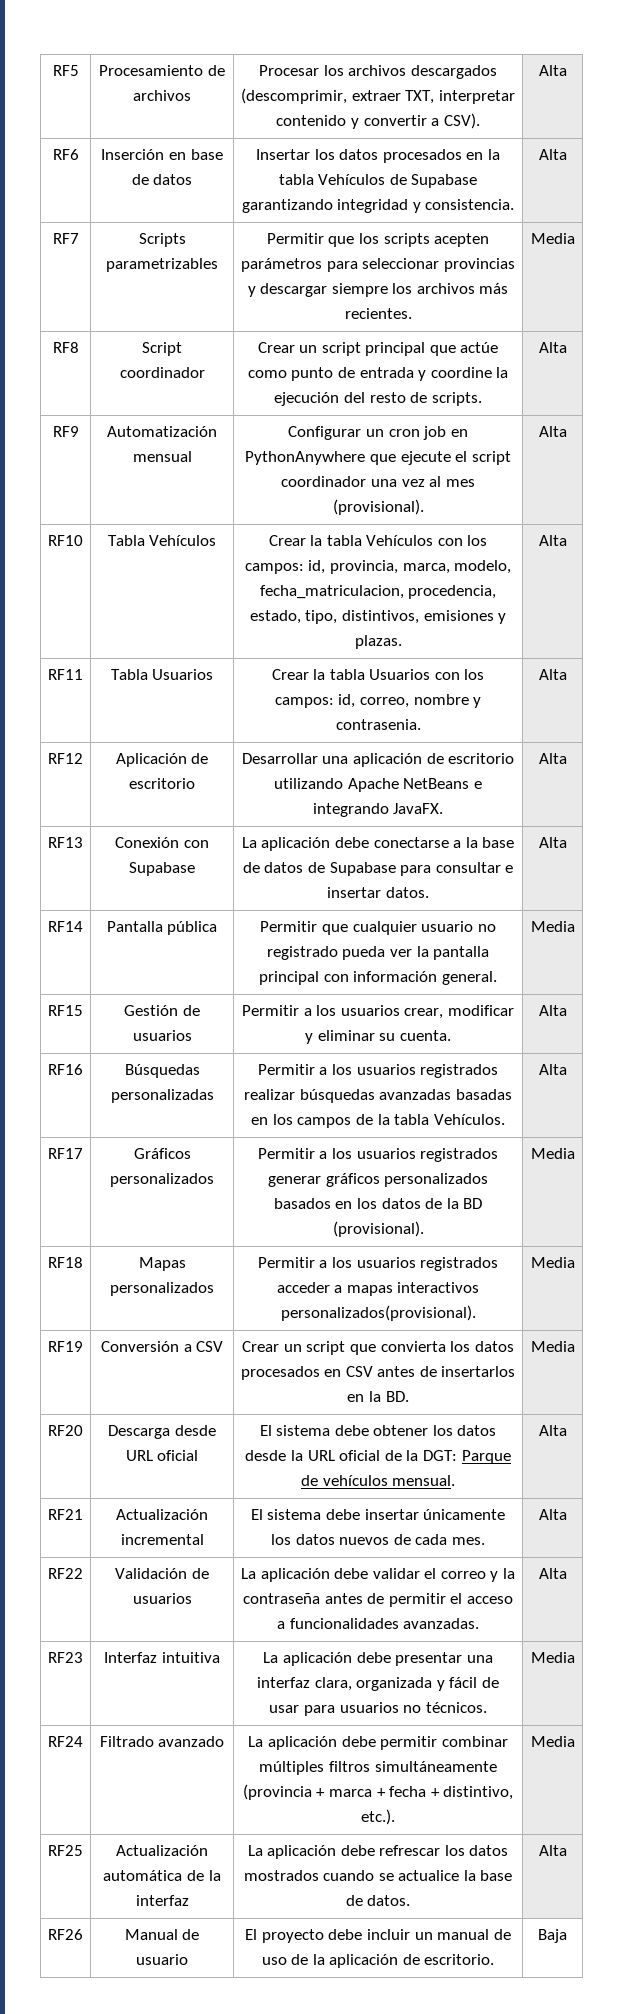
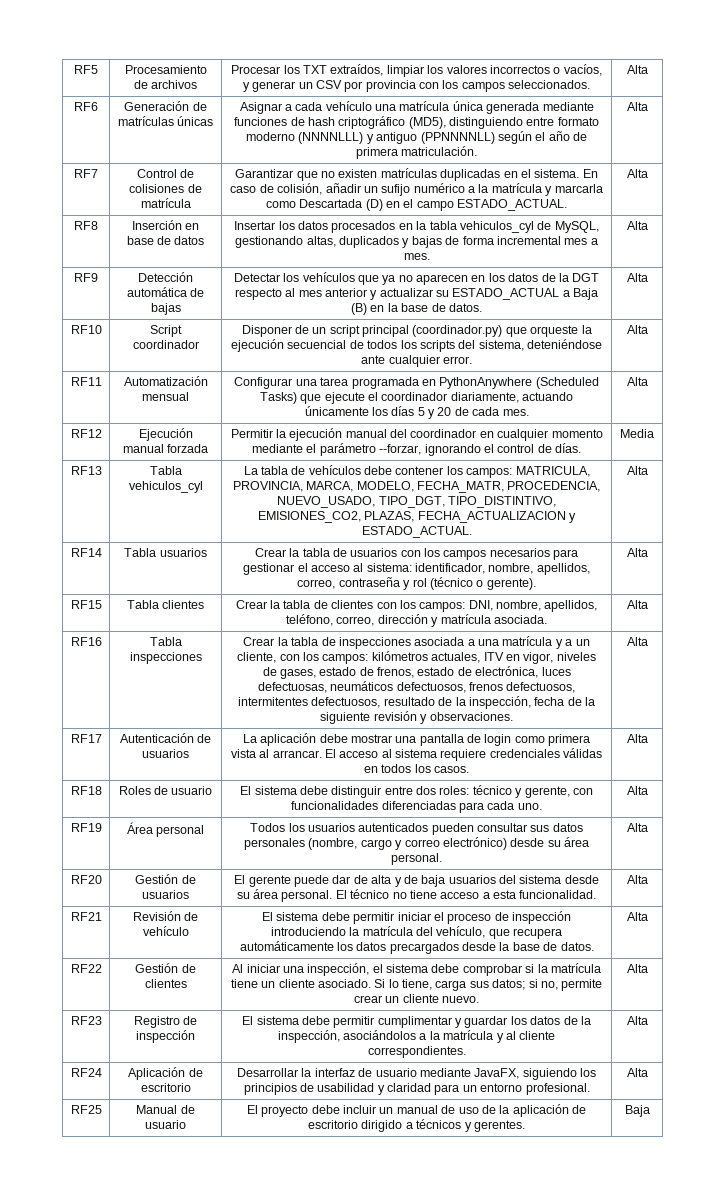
- RF5 | Procesamiento de archivos | Procesar los archivos descargados (descomprimir, extraer TXT, interpretar contenido y convertir a CSV). | Alta
- RF6 | Inserción en base de datos | Insertar los datos procesados en la tabla Vehículos de Supabase garantizando integridad y consistencia. | Alta
- RF7 | Scripts parametrizables | Permitir que los scripts acepten parámetros para seleccionar provincias y descargar siempre los archivos más recientes. | Media
- RF8 | Script coordinador | Crear un script principal que actúe como punto de entrada y coordine la ejecución del resto de scripts. | Alta
- RF9 | Automatización mensual | Configurar un cron job en PythonAnywhere que ejecute el script coordinador una vez al mes (provisional). | Alta
- RF10 | Tabla Vehículos | Crear la tabla Vehículos con los campos: id, provincia, marca, modelo, fecha_matriculacion, procedencia, estado, tipo, distintivos, emisiones y plazas. | Alta
- RF11 | Tabla Usuarios | Crear la tabla Usuarios con los campos: id, correo, nombre y contrasenia. | Alta
- RF12 | Aplicación de escritorio | Desarrollar una aplicación de escritorio utilizando Apache NetBeans e integrando JavaFX. | Alta
- RF13 | Conexión con Supabase | La aplicación debe conectarse a la base de datos de Supabase para consultar e insertar datos. | Alta
- RF14 | Pantalla pública | Permitir que cualquier usuario no registrado pueda ver la pantalla principal con información general. | Media
- RF15 | Gestión de usuarios | Permitir a los usuarios crear, modificar y eliminar su cuenta. | Alta
- RF16 | Búsquedas personalizadas | Permitir a los usuarios registrados realizar búsquedas avanzadas basadas en los campos de la tabla Vehículos. | Alta
- RF17 | Gráficos personalizados | Permitir a los usuarios registrados generar gráficos personalizados basados en los datos de la BD (provisional). | Media
- RF18 | Mapas personalizados | Permitir a los usuarios registrados acceder a mapas interactivos personalizados(provisional). | Media
- RF19 | Conversión a CSV | Crear un script que convierta los datos procesados en CSV antes de insertarlos en la BD. | Media
- RF20 | Descarga desde URL oficial | El sistema debe obtener los datos desde la URL oficial de la DGT: Parque de vehículos mensual. | Alta
- RF21 | Actualización incremental | El sistema debe insertar únicamente los datos nuevos de cada mes. | Alta
- RF22 | Validación de usuarios | La aplicación debe validar el correo y la contraseña antes de permitir el acceso a funcionalidades avanzadas. | Alta
- RF23 | Interfaz intuitiva | La aplicación debe presentar una interfaz clara, organizada y fácil de usar para usuarios no técnicos. | Media
- RF24 | Filtrado avanzado | La aplicación debe permitir combinar múltiples filtros simultáneamente (provincia + marca + fecha + distintivo, etc.). | Media
- RF25 | Actualización automática de la interfaz | La aplicación debe refrescar los datos mostrados cuando se actualice la base de datos. | Alta
- RF26 | Manual de usuario | El proyecto debe incluir un manual de uso de la aplicación de escritorio. | Baja
+ RF5 | Procesamiento de archivos | Procesar los TXT extraídos, limpiar los valores incorrectos o vacíos, y generar un CSV por provincia con los campos seleccionados. | Alta
+ RF6 | Generación de matrículas únicas | Asignar a cada vehículo una matrícula única generada mediante funciones de hash criptográfico (MD5), distinguiendo entre formato moderno (NNNNLLL) y antiguo (PPNNNNLL) según el año de primera matriculación. | Alta
+ RF7 | Control de colisiones de matrícula | Garantizar que no existen matrículas duplicadas en el sistema. En caso de colisión, añadir un sufijo numérico a la matrícula y marcarla como Descartada (D) en el campo ESTADO_ACTUAL. | Alta
+ RF8 | Inserción en base de datos | Insertar los datos procesados en la tabla vehiculos_cyl de MySQL, gestionando altas, duplicados y bajas de forma incremental mes a mes. | Alta
+ RF9 | Detección automática de bajas | Detectar los vehículos que ya no aparecen en los datos de la DGT respecto al mes anterior y actualizar su ESTADO_ACTUAL a Baja (B) en la base de datos. | Alta
+ RF10 | Script coordinador | Disponer de un script principal (coordinador.py) que orqueste la ejecución secuencial de todos los scripts del sistema, deteniéndose ante cualquier error. | Alta
+ RF11 | Automatización mensual | Configurar una tarea programada en PythonAnywhere (Scheduled Tasks) que ejecute el coordinador diariamente, actuando únicamente los días 5 y 20 de cada mes. | Alta
+ RF12 | Ejecución manual forzada | Permitir la ejecución manual del coordinador en cualquier momento mediante el parámetro --forzar, ignorando el control de días. | Media
+ RF13 | Tabla vehiculos_cyl | La tabla de vehículos debe contener los campos: MATRICULA, PROVINCIA, MARCA, MODELO, FECHA_MATR, PROCEDENCIA, NUEVO_USADO, TIPO_DGT, TIPO_DISTINTIVO, EMISIONES_CO2, PLAZAS, FECHA_ACTUALIZACION y ESTADO_ACTUAL. | Alta
+ RF14 | Tabla usuarios | Crear la tabla de usuarios con los campos necesarios para gestionar el acceso al sistema: identificador, nombre, apellidos, correo, contraseña y rol (técnico o gerente). | Alta
+ RF15 | Tabla clientes | Crear la tabla de clientes con los campos: DNI, nombre, apellidos, teléfono, correo, dirección y matrícula asociada. | Alta
+ RF16 | Tabla inspecciones | Crear la tabla de inspecciones asociada a una matrícula y a un cliente, con los campos: kilómetros actuales, ITV en vigor, niveles de gases, estado de frenos, estado de electrónica, luces defectuosas, neumáticos defectuosos, frenos defectuosos, intermitentes defectuosos, resultado de la inspección, fecha de la siguiente revisión y observaciones. | Alta
+ RF17 | Autenticación de usuarios | La aplicación debe mostrar una pantalla de login como primera vista al arrancar. El acceso al sistema requiere credenciales válidas en todos los casos. | Alta
+ RF18 | Roles de usuario | El sistema debe distinguir entre dos roles: técnico y gerente, con funcionalidades diferenciadas para cada uno. | Alta
+ RF19 | Área personal | Todos los usuarios autenticados pueden consultar sus datos personales (nombre, cargo y correo electrónico) desde su área personal. | Alta
+ RF20 | Gestión de usuarios | El gerente puede dar de alta y de baja usuarios del sistema desde su área personal. El técnico no tiene acceso a esta funcionalidad. | Alta
+ RF21 | Revisión de vehículo | El sistema debe permitir iniciar el proceso de inspección introduciendo la matrícula del vehículo, que recupera automáticamente los datos precargados desde la base de datos. | Alta
+ RF22 | Gestión de clientes | Al iniciar una inspección, el sistema debe comprobar si la matrícula tiene un cliente asociado. Si lo tiene, carga sus datos; si no, permite crear un cliente nuevo. | Alta
+ RF23 | Registro de inspección | El sistema debe permitir cumplimentar y guardar los datos de la inspección, asociándolos a la matrícula y al cliente correspondientes. | Alta
+ RF24 | Aplicación de escritorio | Desarrollar la interfaz de usuario mediante JavaFX, siguiendo los principios de usabilidad y claridad para un entorno profesional. | Alta
+ RF25 | Manual de usuario | El proyecto debe incluir un manual de uso de la aplicación de escritorio dirigido a técnicos y gerentes. | Baja

